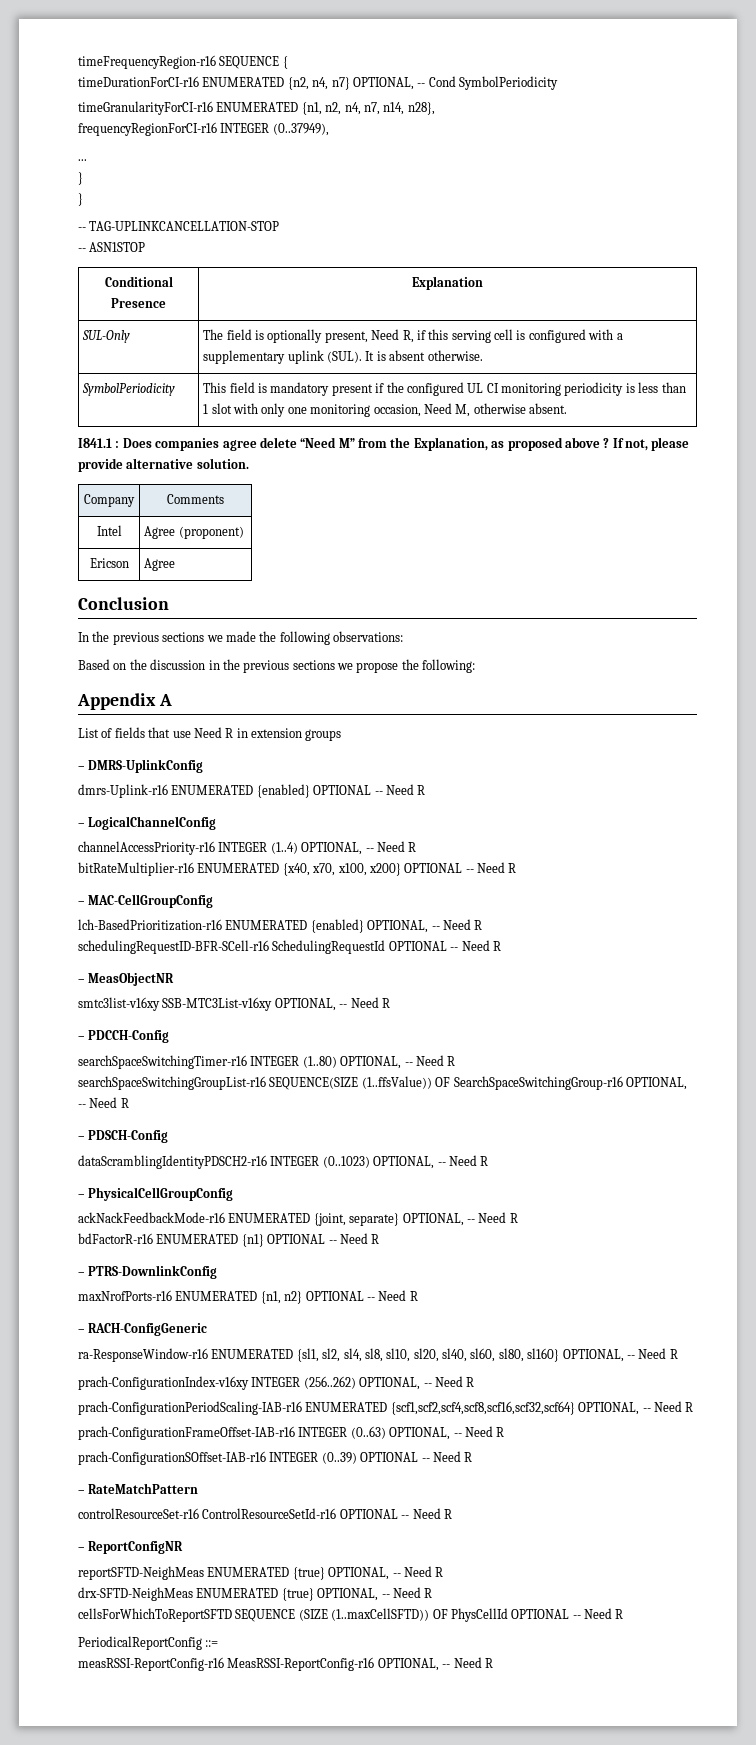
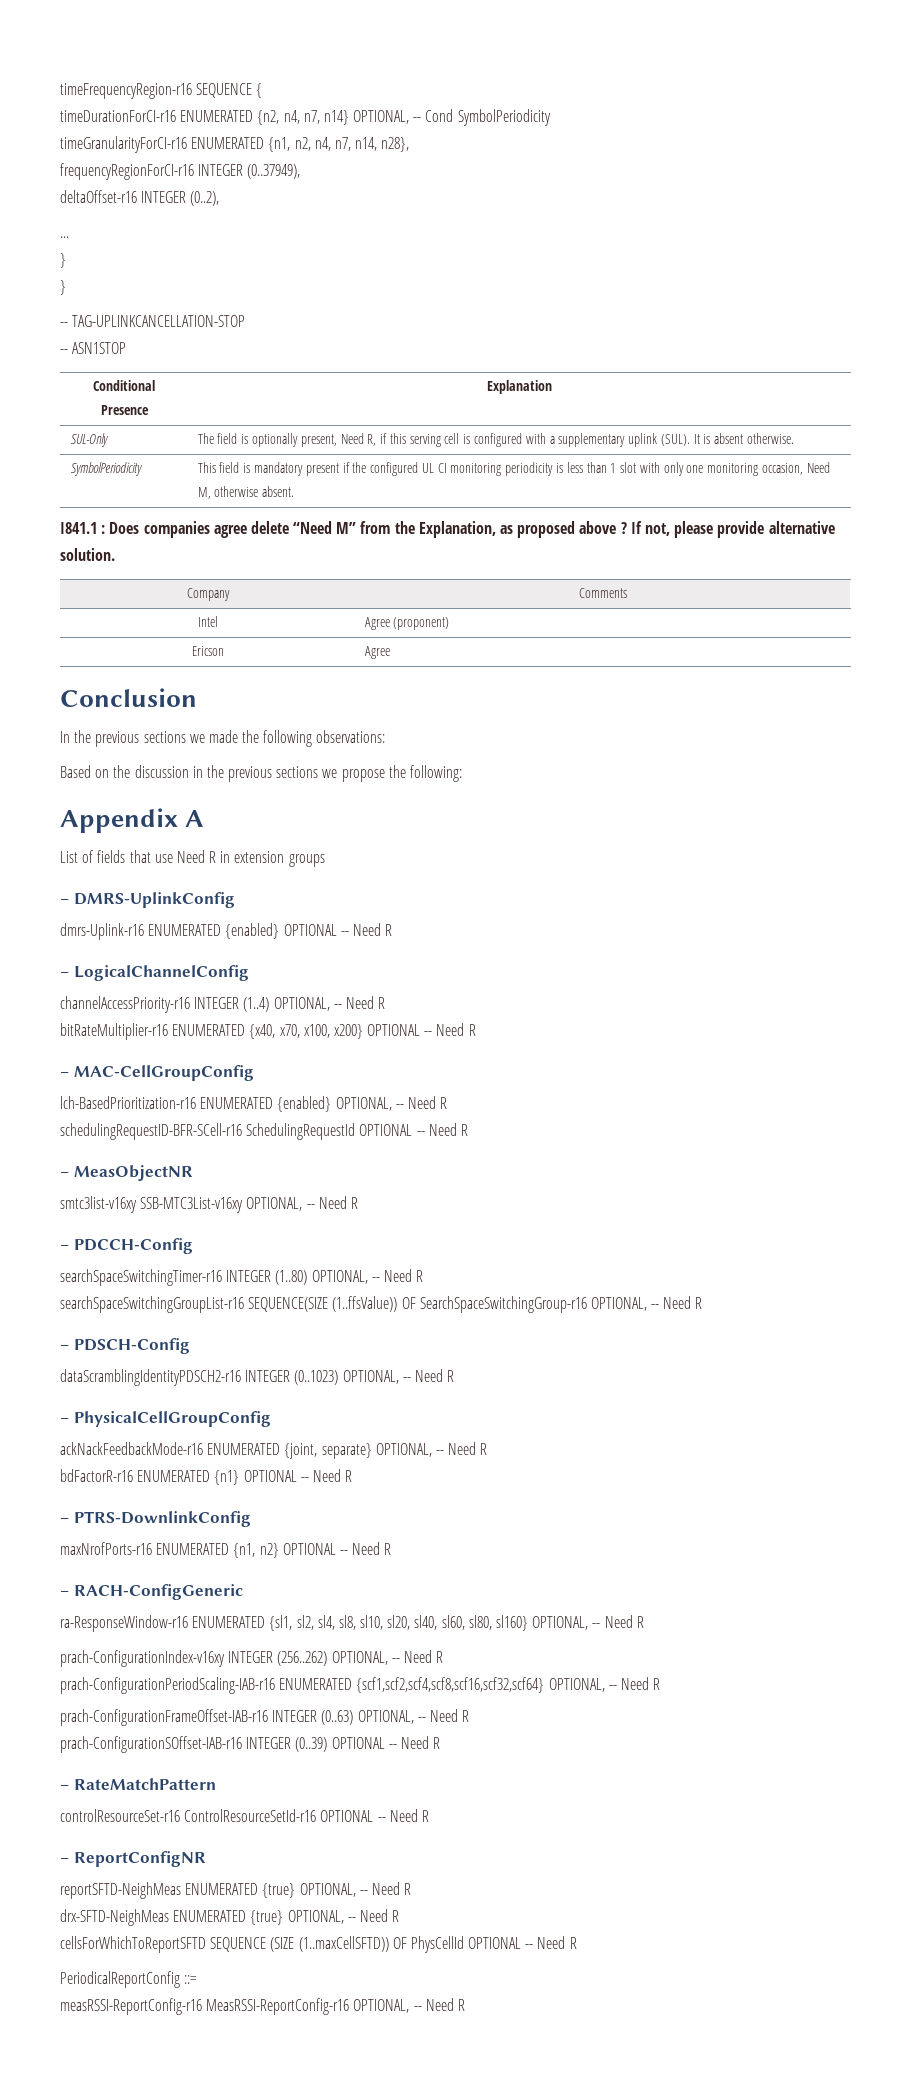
- timeDurationForCI-r16 ENUMERATED {n2, n4, n7} OPTIONAL, -- Cond SymbolPeriodicity
+ timeDurationForCI-r16 ENUMERATED {n2, n4, n7, n14} OPTIONAL, -- Cond SymbolPeriodicity
+ deltaOffset-r16 INTEGER (0..2),

